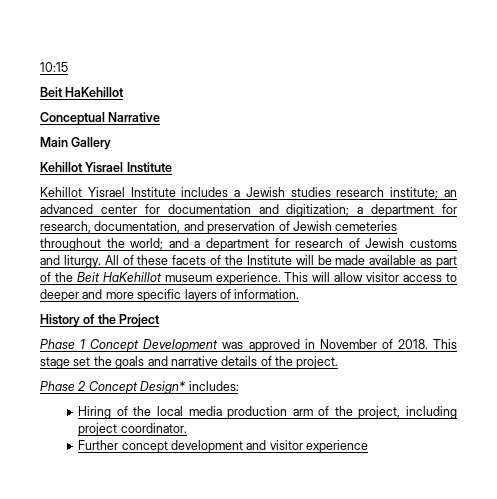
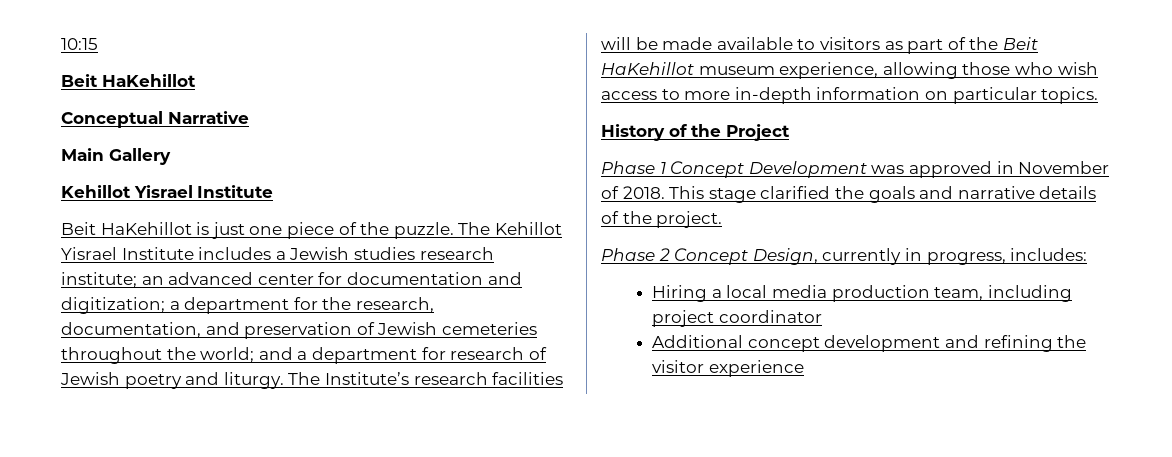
- Kehillot Yisrael Institute includes a Jewish studies research institute; an advanced center for documentation and digitization; a department for research, documentation, and preservation of Jewish cemeteries throughout the world; and a department for research of Jewish customs and liturgy.
+ Beit HaKehillot is just one piece of the puzzle. The Kehillot Yisrael Institute includes a Jewish studies research institute; an advanced center for documentation and digitization; a department for the research, documentation, and preservation of Jewish cemeteries throughout the world; and a department for research of Jewish poetry and liturgy.
- All of these facets of the Institute will be made available as part of the Beit HaKehillot museum experience. This will allow visitor access to deeper and more specific layers of information.
+ The Institute’s research facilities will be made available to visitors as part of the Beit HaKehillot museum experience, allowing those who wish access to more in-depth information on particular topics.
- This stage set the goals and narrative details of the project.
+ This stage clarified the goals and narrative details of the project.
- Phase 2 Concept Design* includes:
+ Phase 2 Concept Design, currently in progress, includes:
- Hiring of the local media production arm of the project, including project coordinator.
- Further concept development and visitor experience
+ Hiring a local media production team, including project coordinator
+ Additional concept development and refining the visitor experience

